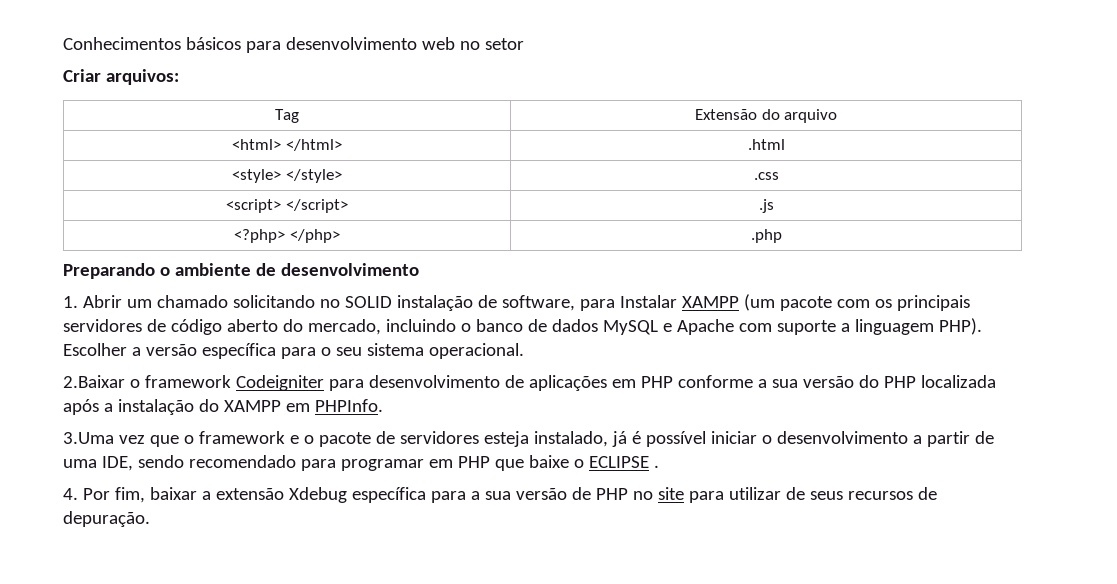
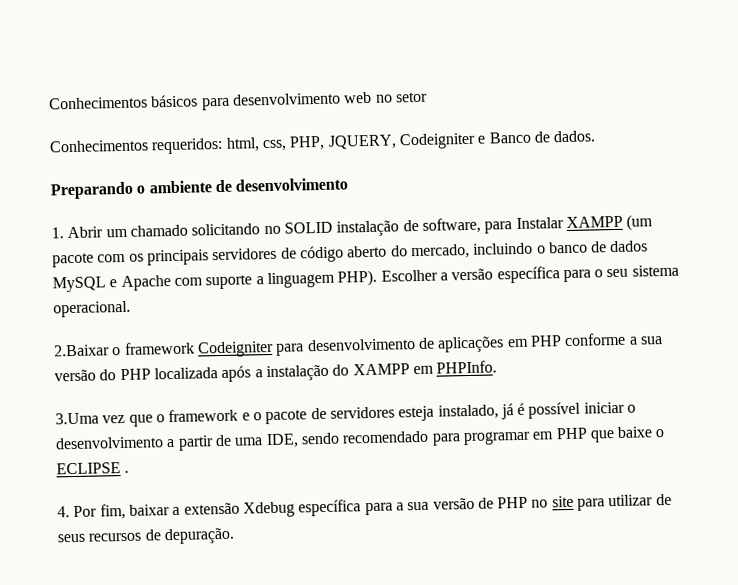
- Criar arquivos:
- Tag | Extensão do arquivo
- <html> </html> | .html
- <style> </style> | .css
- <script> </script> | .js
- <?php> </php> | .php
+ Conhecimentos requeridos: html, css, PHP, JQUERY, Codeigniter e Banco de dados.

